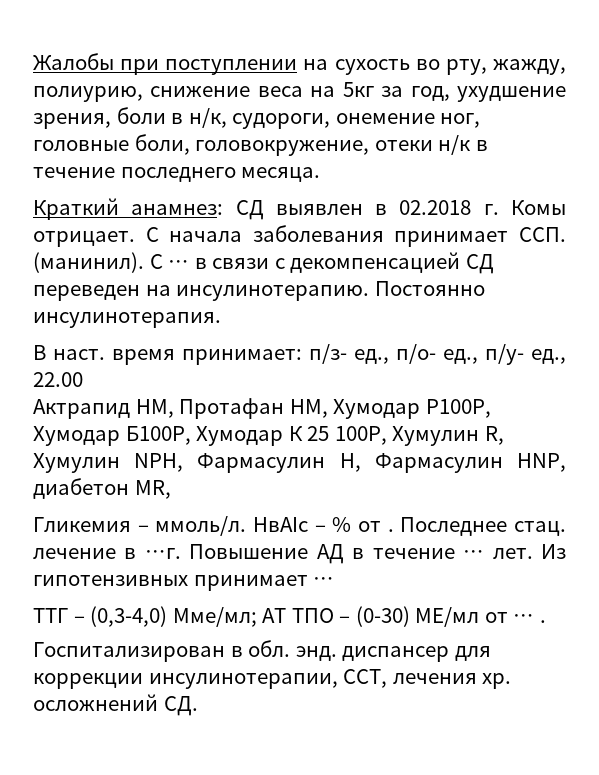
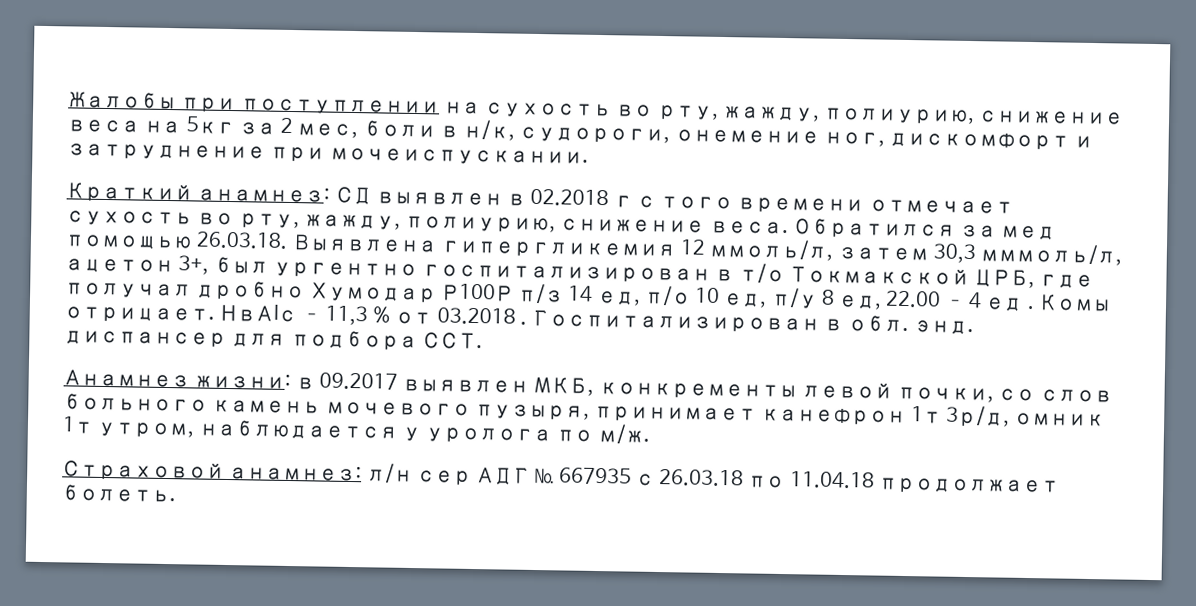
- Жалобы при поступлении на сухость во рту, жажду, полиурию, снижение веса на 5кг за год, ухудшение зрения, боли в н/к, судороги, онемение ног, головные боли, головокружение, отеки н/к в течение последнего месяца.
+ Жалобы при поступлении на сухость во рту, жажду, полиурию, снижение веса на 5кг за 2 мес, боли в н/к, судороги, онемение ног, дискомфорт и затруднение при мочеиспускании.
- Краткий анамнез: СД выявлен в 02.2018 г. Комы отрицает. С начала заболевания принимает ССП. (манинил). С … в связи с декомпенсацией СД переведен на инсулинотерапию. Постоянно инсулинотерапия.
- В наст. время принимает: п/з- ед., п/о- ед., п/у- ед., 22.00
- Актрапид НМ, Протафан НМ, Хумодар Р100Р, Хумодар Б100Р, Хумодар К 25 100Р, Хумулин R, Хумулин NРН, Фармасулин Н, Фармасулин НNР, диабетон МR,
- Гликемия – ммоль/л.
+ Краткий анамнез: СД выявлен в 02.2018 г с того времени отмечает сухость во рту, жажду, полиурию, снижение веса. Обратился за мед помощью 26.03.18. Выявлена гипергликемия 12 ммоль/л, затем 30,3 мммоль/л, ацетон 3+, был ургентно госпитализирован в т/о Токмакской ЦРБ, где получал дробно Хумодар Р100Р п/з 14 ед, п/о 10 ед, п/у 8 ед, 22.00 – 4 ед . Комы отрицает.
- НвАIс – % от . Последнее стац. лечение в …г. Повышение АД в течение … лет. Из гипотензивных принимает …
- ТТГ – (0,3-4,0) Мме/мл; АТ ТПО – (0-30) МЕ/мл от … .
- Госпитализирован в обл. энд. диспансер для коррекции инсулинотерапии, ССТ, лечения хр. осложнений СД.
+ НвАIс – 11,3 % от 03.2018 . Госпитализирован в обл. энд. диспансер для подбора ССТ.
+ Анамнез жизни: в 09.2017 выявлен МКБ, конкременты левой почки, со слов больного камень мочевого пузыря, принимает канефрон 1т 3р/д, омник 1т утром, наблюдается у уролога по м/ж.
+ Страховой анамнез: л/н сер АДГ № 667935 с 26.03.18 по 11.04.18 продолжает болеть.

